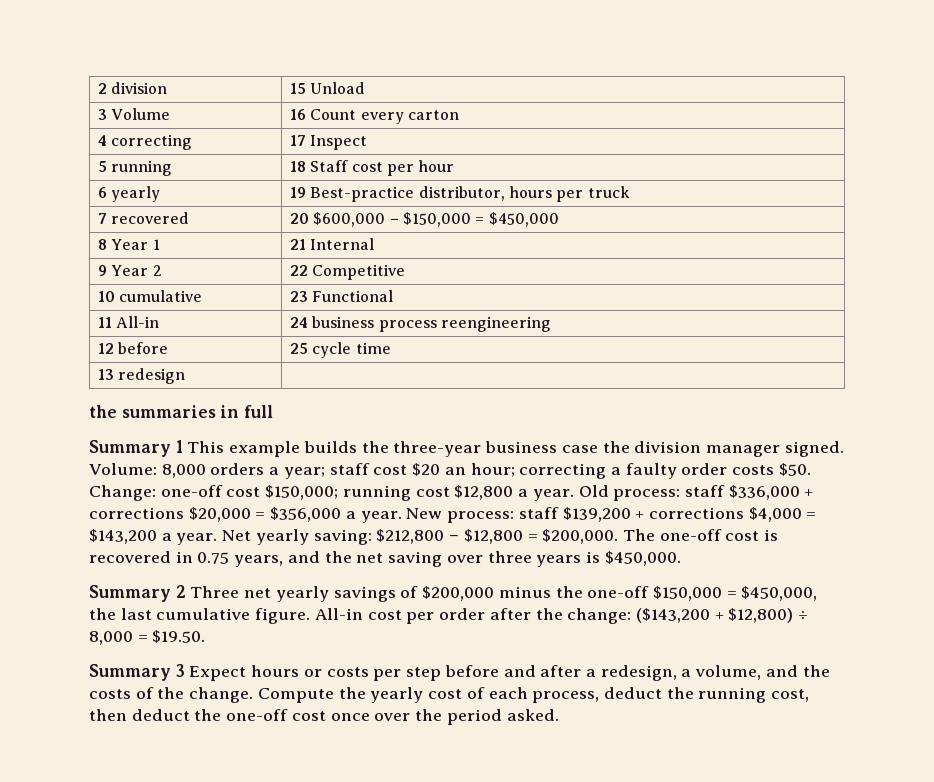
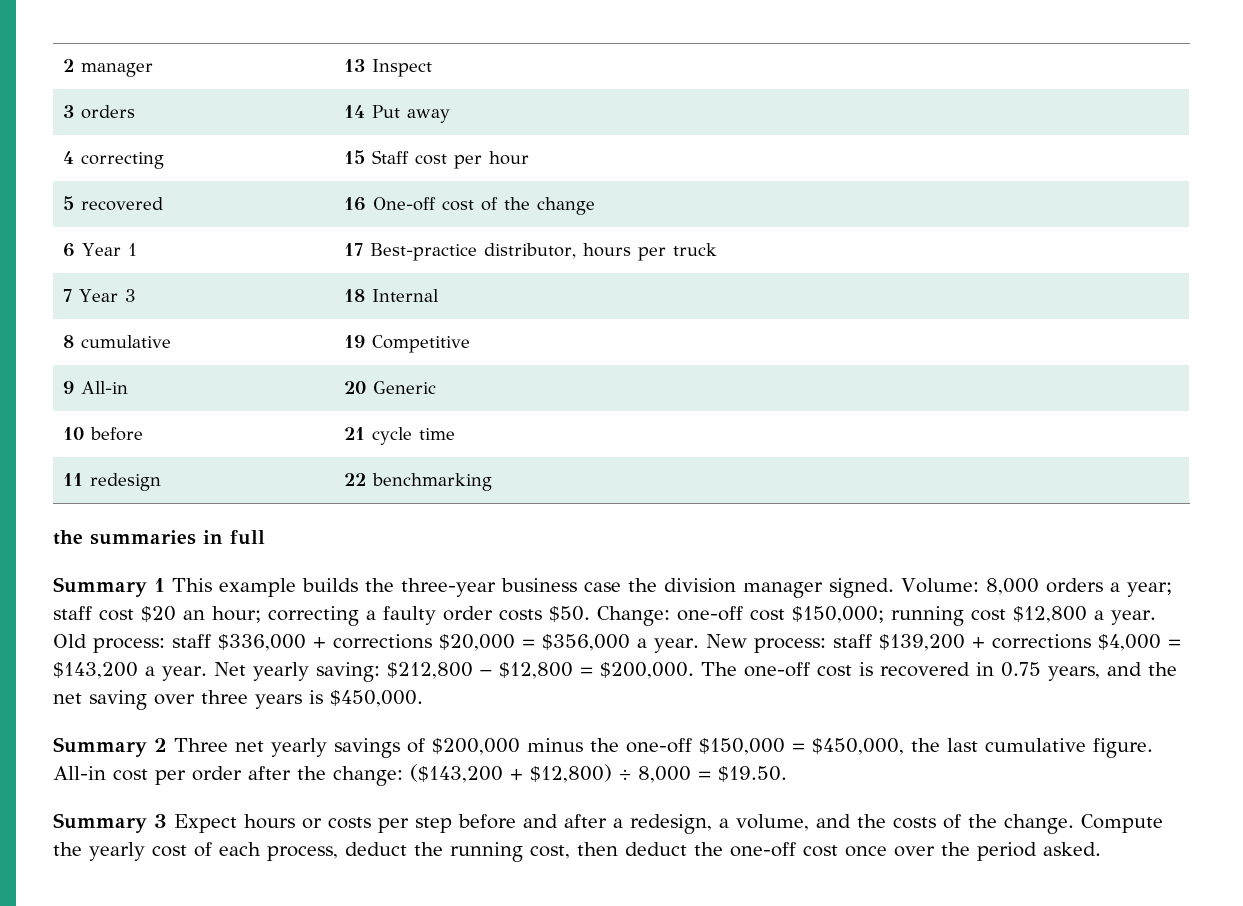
- 2 division | 15 Unload
- 3 Volume | 16 Count every carton
- 4 correcting | 17 Inspect
- 5 running | 18 Staff cost per hour
- 6 yearly | 19 Best-practice distributor, hours per truck
+ 2 manager | 13 Inspect
+ 3 orders | 14 Put away
+ 4 correcting | 15 Staff cost per hour
+ 5 recovered | 16 One-off cost of the change
+ 6 Year 1 | 17 Best-practice distributor, hours per truck
- 7 recovered | 20 $600,000 − $150,000 = $450,000
- 8 Year 1 | 21 Internal
- 9 Year 2 | 22 Competitive
- 10 cumulative | 23 Functional
- 11 All-in | 24 business process reengineering
- 12 before | 25 cycle time
+ 7 Year 3 | 18 Internal
+ 8 cumulative | 19 Competitive
+ 9 All-in | 20 Generic
+ 10 before | 21 cycle time
- 13 redesign |
+ 11 redesign | 22 benchmarking

